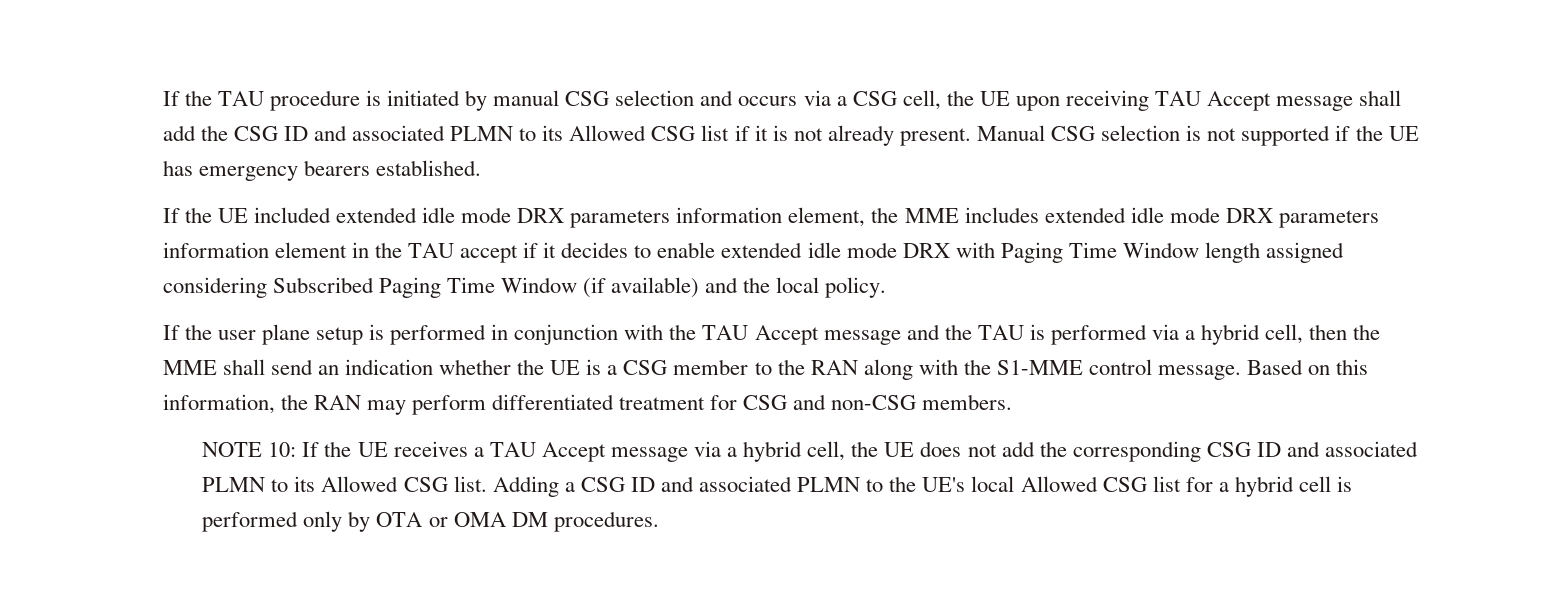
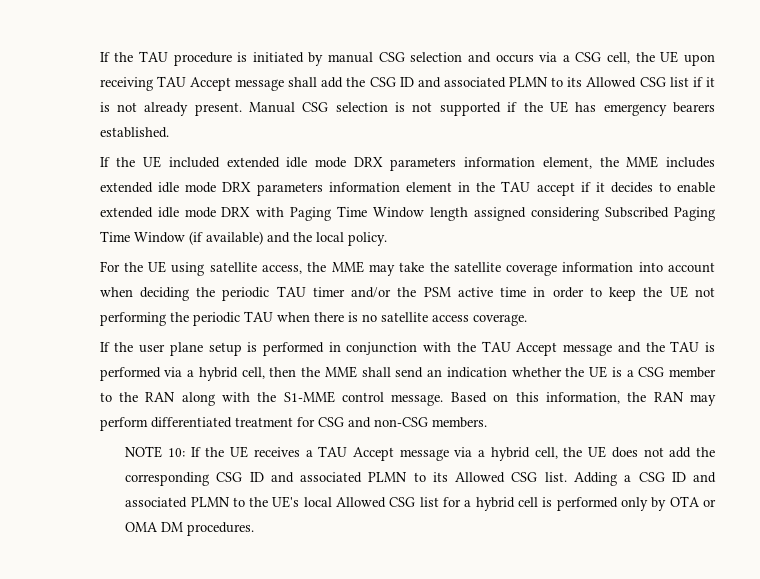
+ For the UE using satellite access, the MME may take the satellite coverage information into account when deciding the periodic TAU timer and/or the PSM active time in order to keep the UE not performing the periodic TAU when there is no satellite access coverage.

